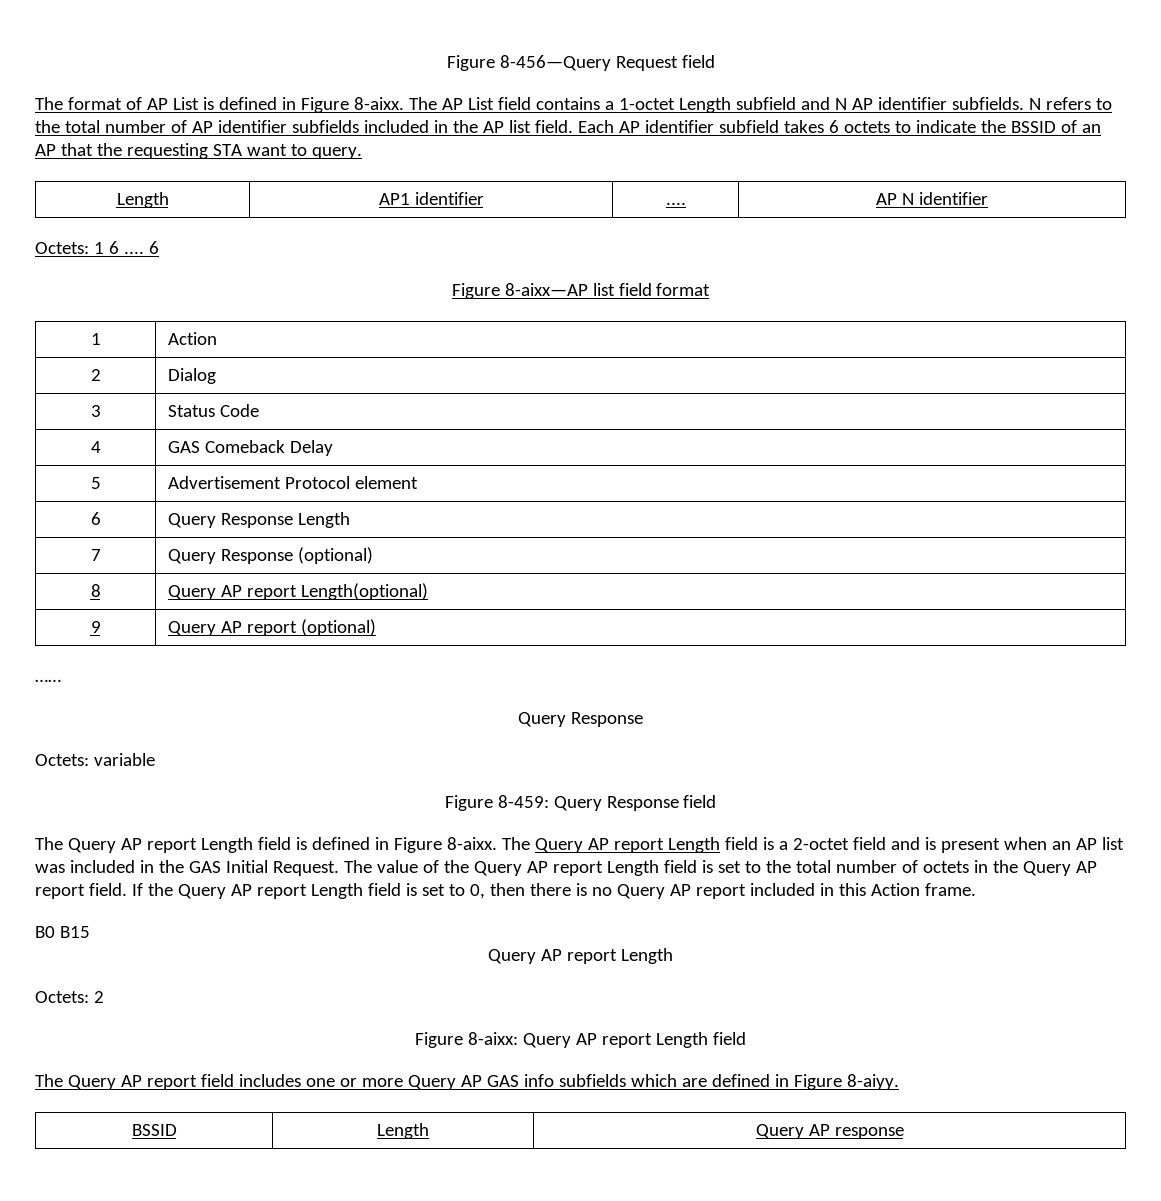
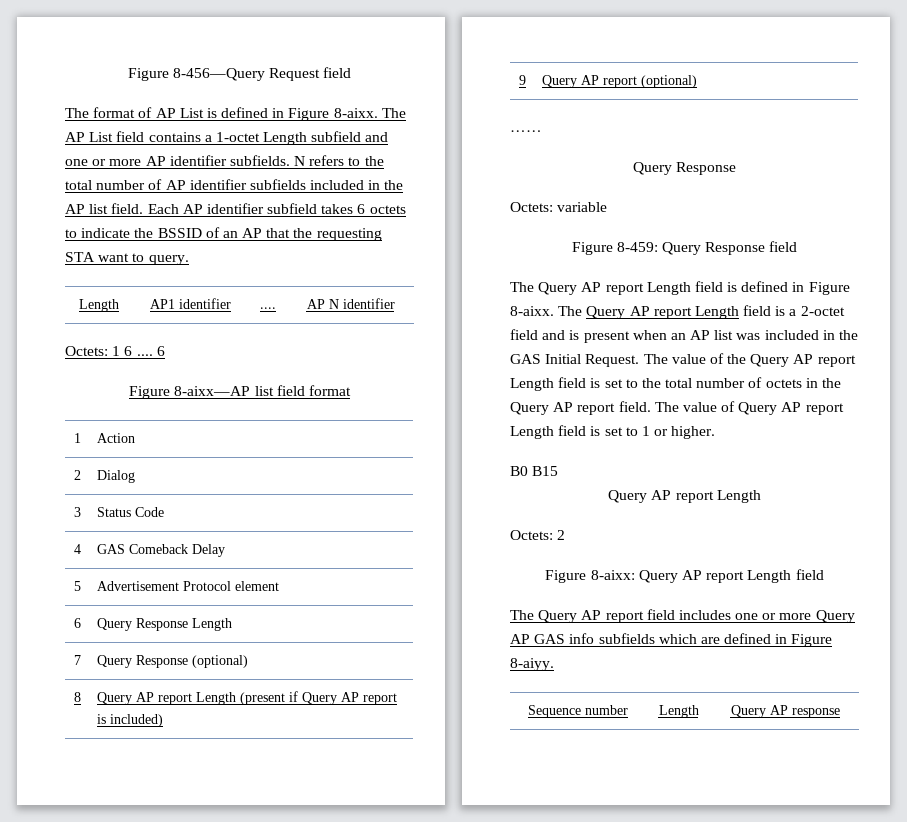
- The AP List field contains a 1-octet Length subfield and N AP identifier subfields.
+ The AP List field contains a 1-octet Length subfield and one or more AP identifier subfields.
- 8 | Query AP report Length(optional)
+ 8 | Query AP report Length (present if Query AP report is included)
- If the Query AP report Length field is set to 0, then there is no Query AP report included in this Action frame.
+ The value of Query AP report Length field is set to 1 or higher.
- BSSID | Length | Query AP response
+ Sequence number | Length | Query AP response

